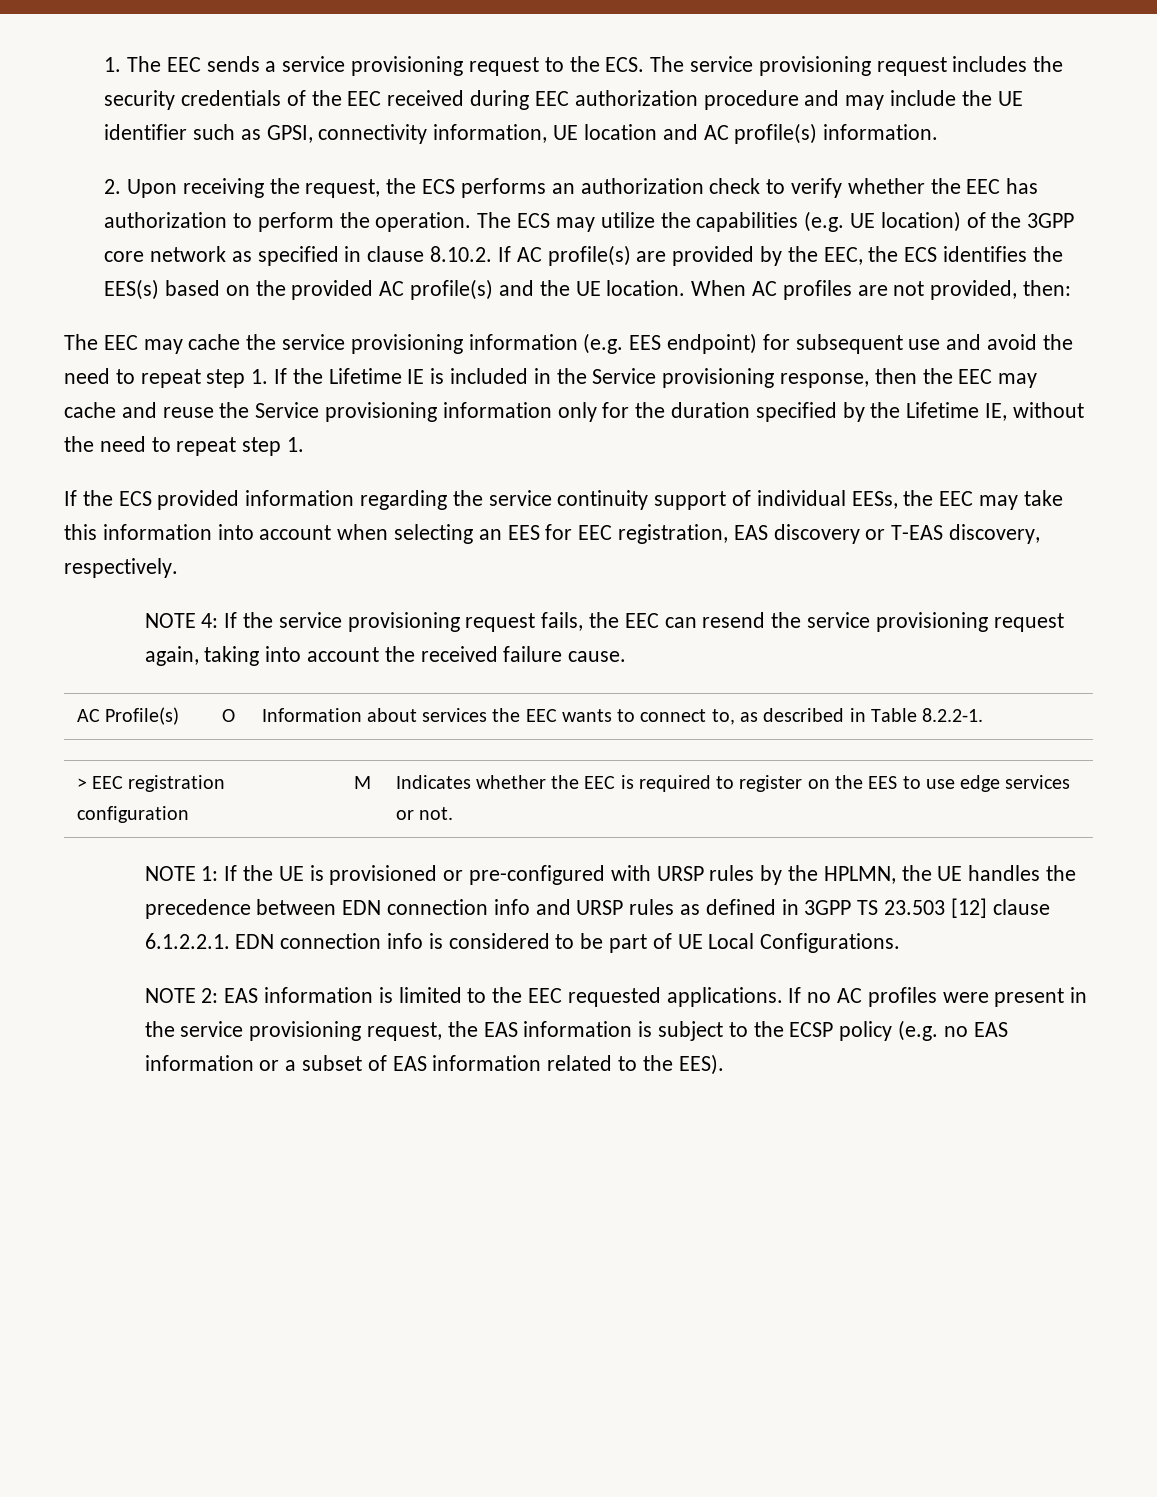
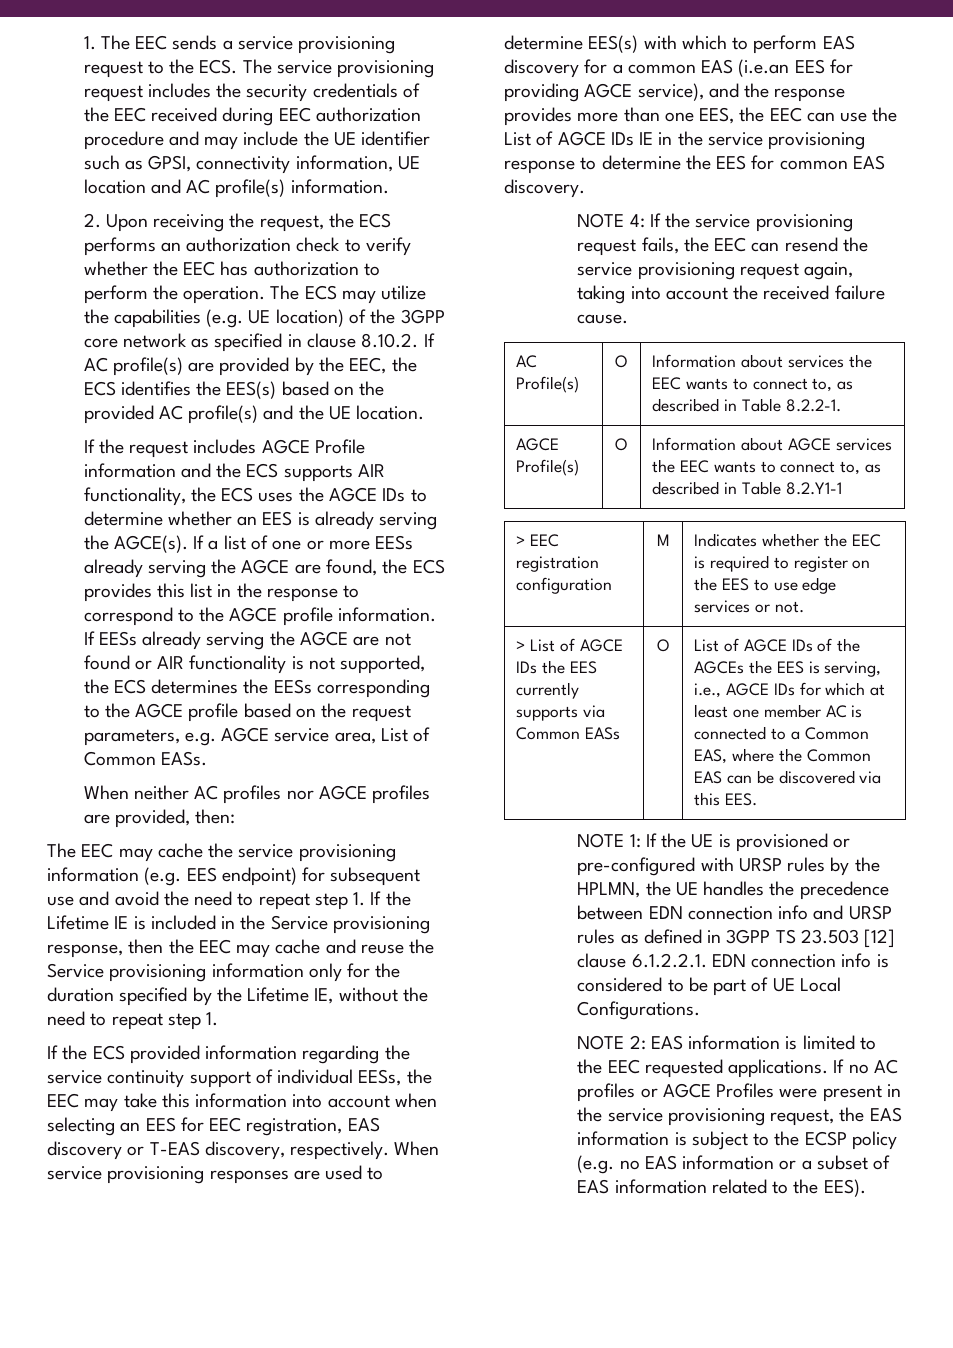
- The ECS may utilize the capabilities (e.g. UE location) of the 3GPP core network as specified in clause 8.10.2. If AC profile(s) are provided by the EEC, the ECS identifies the EES(s) based on the provided AC profile(s) and the UE location. When AC profiles are not provided, then:
+ The ECS may utilize the capabilities (e.g. UE location) of the 3GPP core network as specified in clause 8.10.2. If AC profile(s) are provided by the EEC, the ECS identifies the EES(s) based on the provided AC profile(s) and the UE location.
+ If the request includes AGCE Profile information and the ECS supports AIR functionality, the ECS uses the AGCE IDs to determine whether an EES is already serving the AGCE(s). If a list of one or more EESs already serving the AGCE are found, the ECS provides this list in the response to correspond to the AGCE profile information. If EESs already serving the AGCE are not found or AIR functionality is not supported, the ECS determines the EESs corresponding to the AGCE profile based on the request parameters, e.g. AGCE service area, List of Common EASs.
+ When neither AC profiles nor AGCE profiles are provided, then:
+ When service provisioning responses are used to determine EES(s) with which to perform EAS discovery for a common EAS (i.e.an EES for providing AGCE service), and the response provides more than one EES, the EEC can use the List of AGCE IDs IE in the service provisioning response to determine the EES for common EAS discovery.
+ AGCE Profile(s) | O | Information about AGCE services the EEC wants to connect to, as described in Table 8.2.Y1-1
+ > List of AGCE IDs the EES currently supports via Common EASs | O | List of AGCE IDs of the AGCEs the EES is serving, i.e., AGCE IDs for which at least one member AC is connected to a Common EAS, where the Common EAS can be discovered via this EES.
- If no AC profiles were present in the service provisioning request, the EAS information is subject to the ECSP policy (e.g. no EAS information or a subset of EAS information related to the EES).
+ If no AC profiles or AGCE Profiles were present in the service provisioning request, the EAS information is subject to the ECSP policy (e.g. no EAS information or a subset of EAS information related to the EES).

